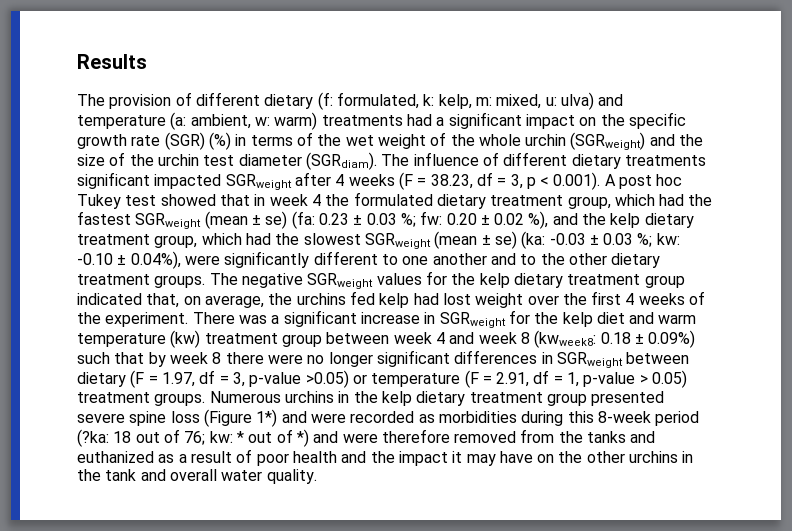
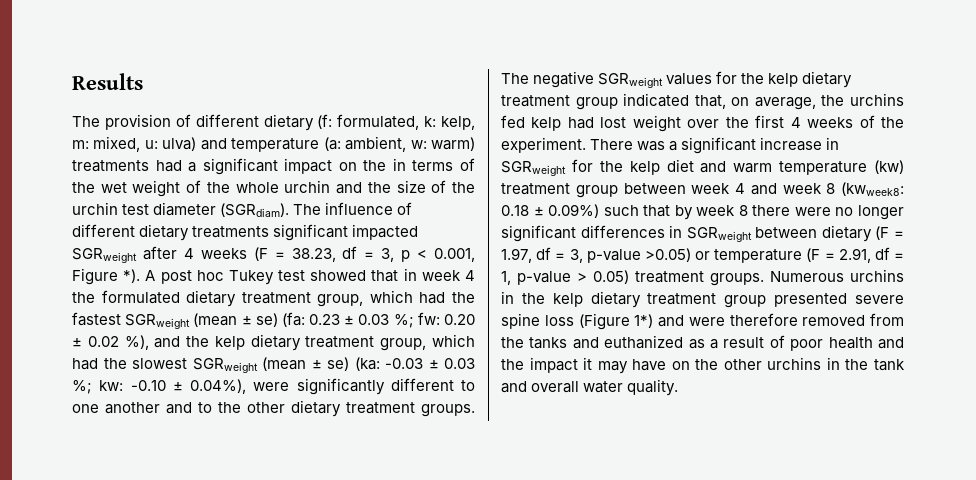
- The provision of different dietary (f: formulated, k: kelp, m: mixed, u: ulva) and temperature (a: ambient, w: warm) treatments had a significant impact on the specific growth rate (SGR) (%) in terms of the wet weight of the whole urchin (SGRweight) and the size of the urchin test diameter (SGRdiam).
+ The provision of different dietary (f: formulated, k: kelp, m: mixed, u: ulva) and temperature (a: ambient, w: warm) treatments had a significant impact on the in terms of the wet weight of the whole urchin and the size of the urchin test diameter (SGRdiam).
- The influence of different dietary treatments significant impacted SGRweight after 4 weeks (F = 38.23, df = 3, p < 0.001). A post hoc Tukey test showed that in week 4 the formulated dietary treatment group, which had the fastest SGRweight (mean ± se) (fa:
+ The influence of different dietary treatments significant impacted SGRweight after 4 weeks (F = 38.23, df = 3, p < 0.001, Figure *). A post hoc Tukey test showed that in week 4 the formulated dietary treatment group, which had the fastest SGRweight (mean ± se) (fa:
- Numerous urchins in the kelp dietary treatment group presented severe spine loss (Figure 1*) and were recorded as morbidities during this 8-week period (?ka: 18 out of 76; kw: * out of *) and were therefore removed from the tanks and euthanized as a result of poor health and the impact it may have on the other urchins in the tank and overall water quality.
+ Numerous urchins in the kelp dietary treatment group presented severe spine loss (Figure 1*) and were therefore removed from the tanks and euthanized as a result of poor health and the impact it may have on the other urchins in the tank and overall water quality.

